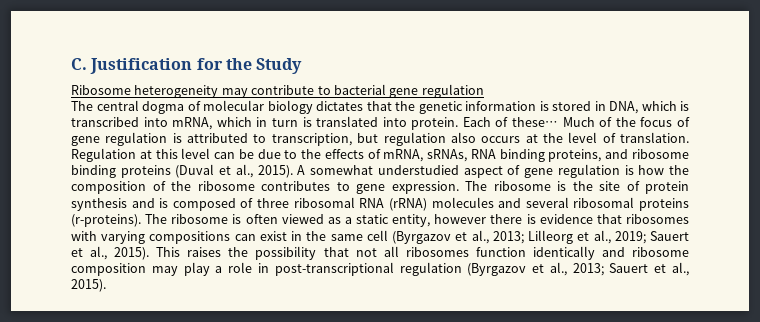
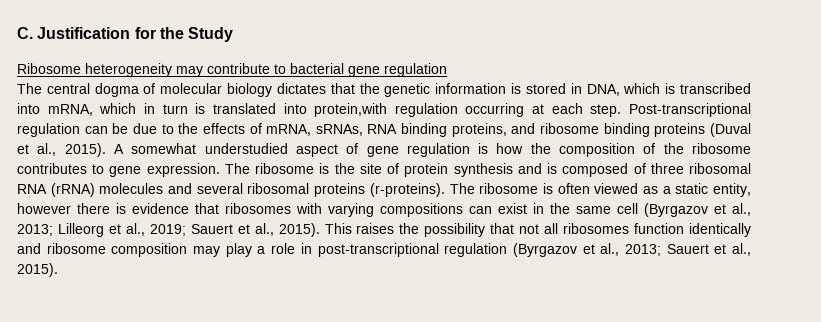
- The central dogma of molecular biology dictates that the genetic information is stored in DNA, which is transcribed into mRNA, which in turn is translated into protein. Each of these… Much of the focus of gene regulation is attributed to transcription, but regulation also occurs at the level of translation. Regulation at this level can be due to the effects of mRNA, sRNAs, RNA binding proteins, and ribosome binding proteins (Duval et al., 2015).
+ The central dogma of molecular biology dictates that the genetic information is stored in DNA, which is transcribed into mRNA, which in turn is translated into protein,with regulation occurring at each step. Post-transcriptional regulation can be due to the effects of mRNA, sRNAs, RNA binding proteins, and ribosome binding proteins (Duval et al., 2015).

